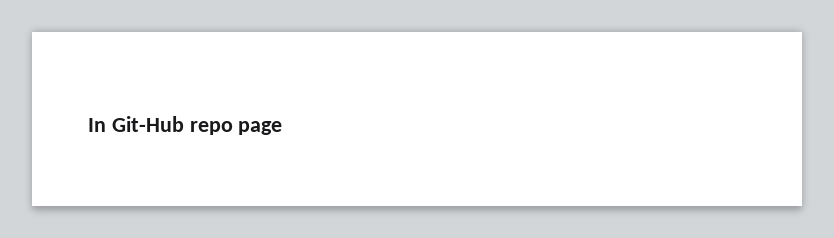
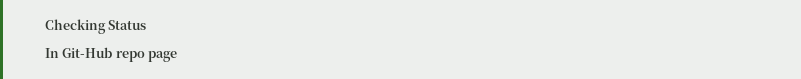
+ Checking Status

